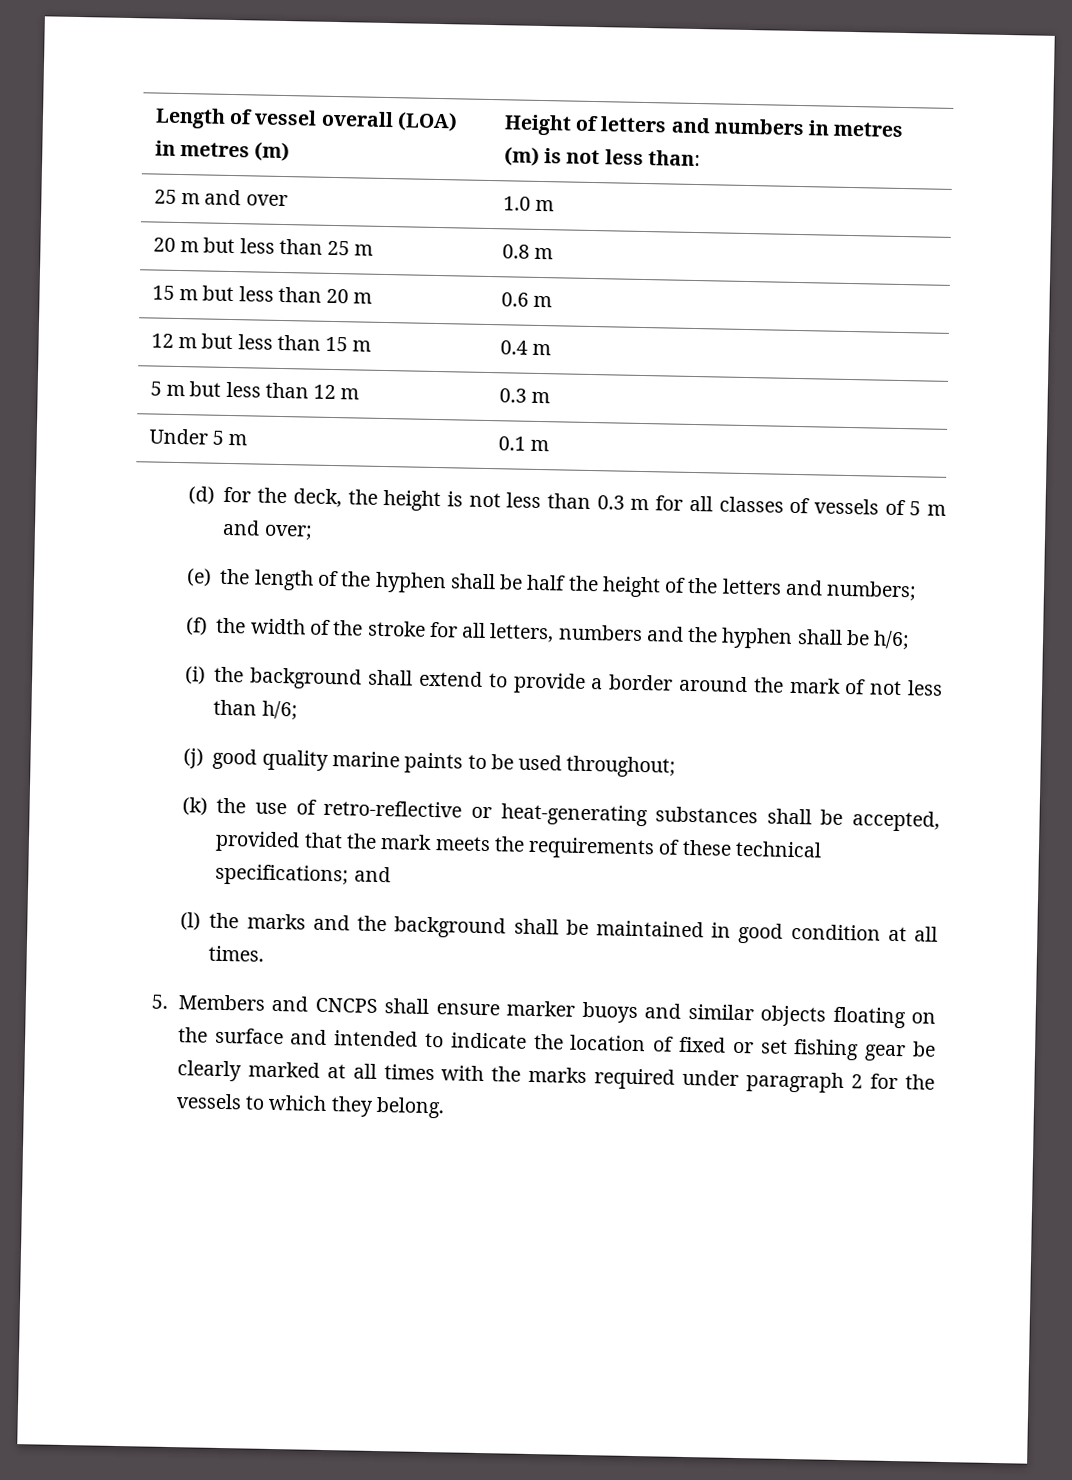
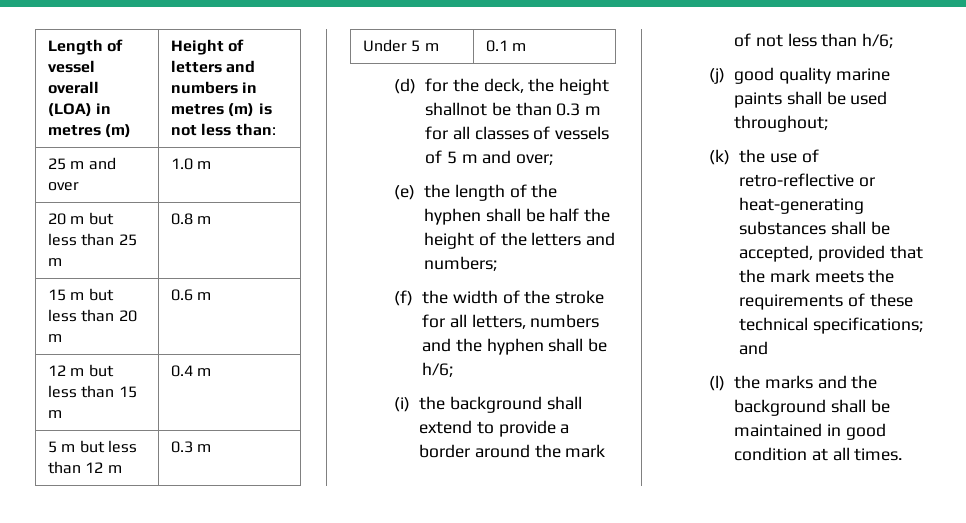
- (d) for the deck, the height is not less than 0.3 m for all classes of vessels of 5 m and over;
+ (d) for the deck, the height shallnot be than 0.3 m for all classes of vessels of 5 m and over;
- (j) good quality marine paints to be used throughout;
+ (j) good quality marine paints shall be used throughout;
- 5. Members and CNCPS shall ensure marker buoys and similar objects floating on the surface and intended to indicate the location of fixed or set fishing gear be clearly marked at all times with the marks required under paragraph 2 for the vessels to which they belong.

